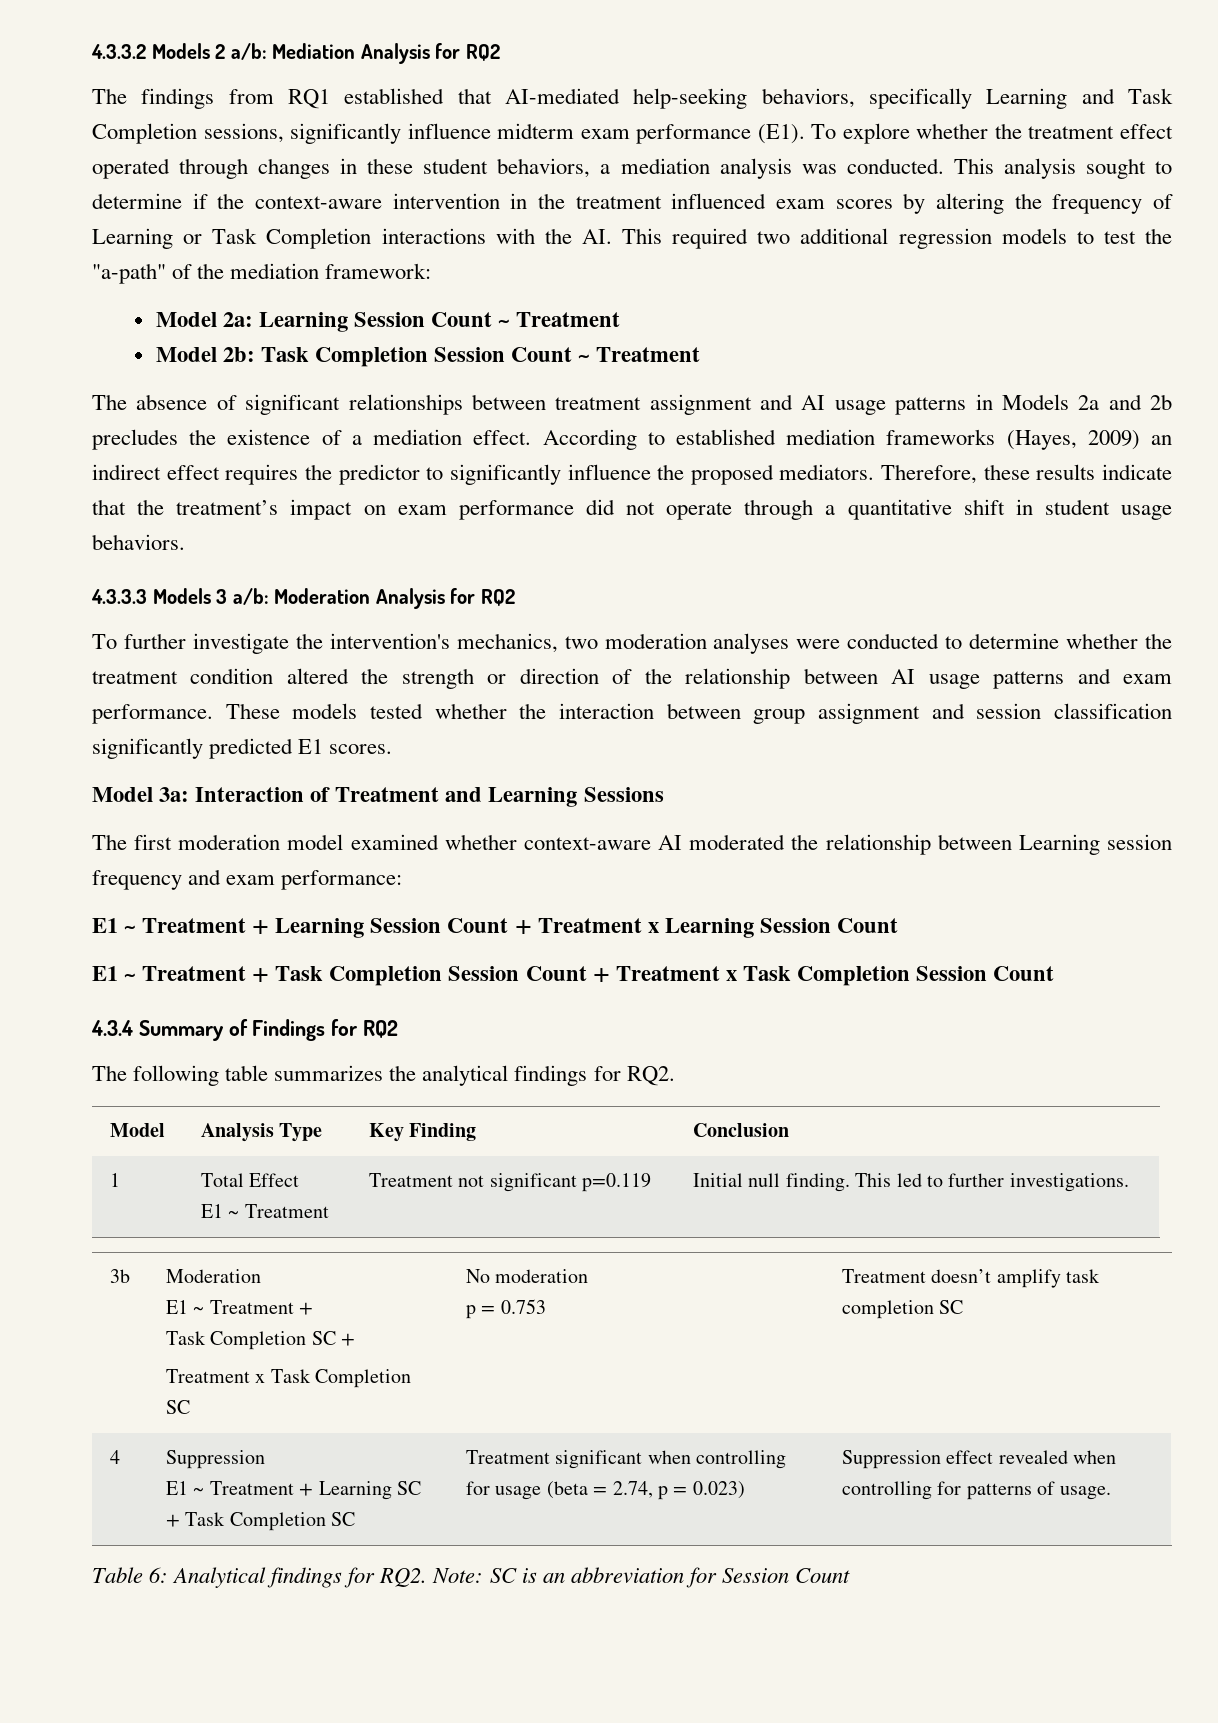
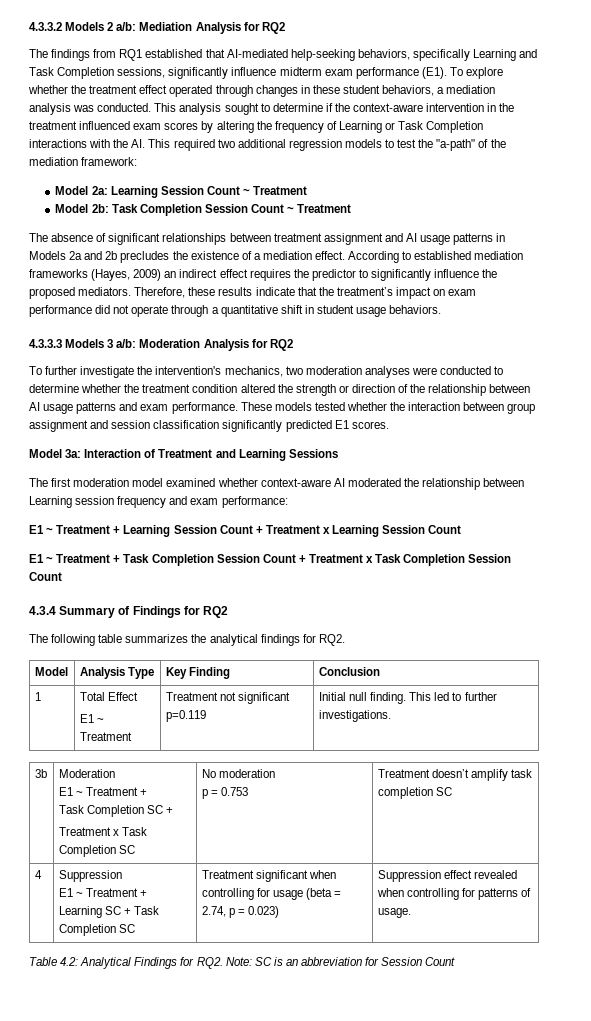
- Table 6: Analytical findings for RQ2. Note: SC is an abbreviation for Session Count
+ Table 4.2: Analytical Findings for RQ2. Note: SC is an abbreviation for Session Count

